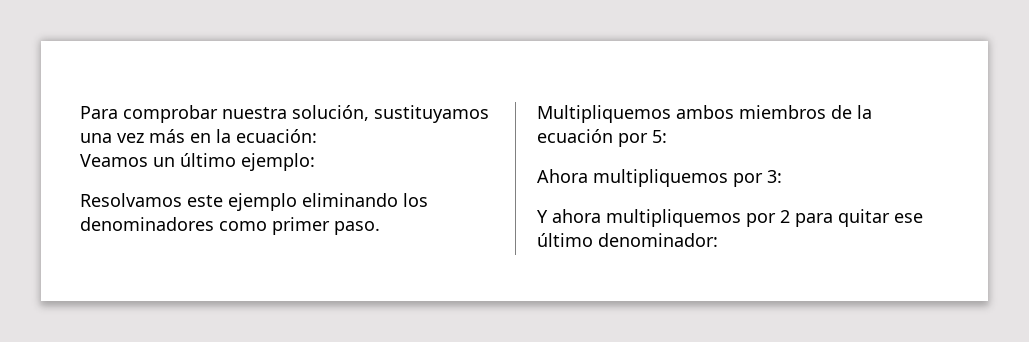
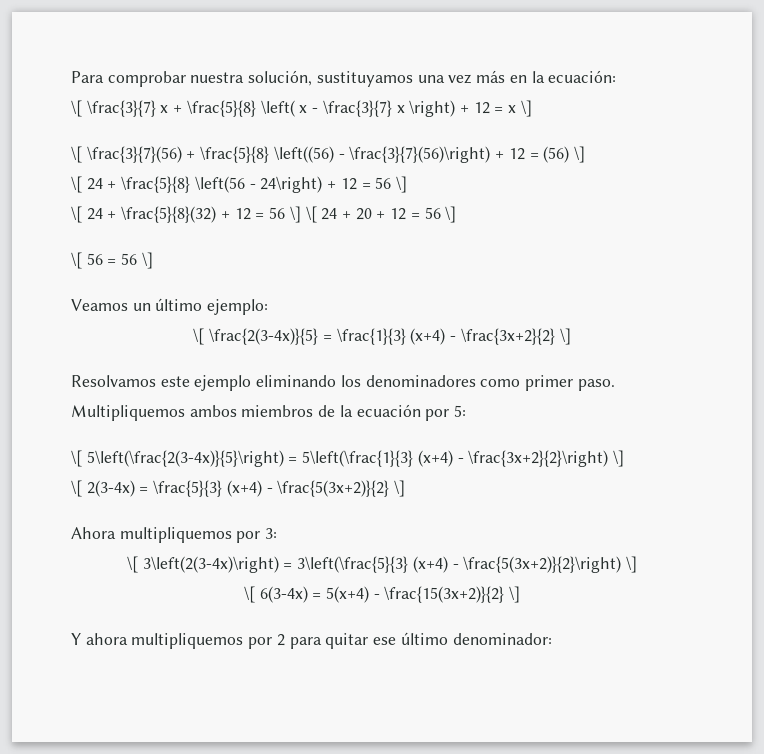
+ \[ \frac{3}{7} x + \frac{5}{8} \left( x - \frac{3}{7} x \right) + 12 = x \]
+ \[ \frac{3}{7}(56) + \frac{5}{8} \left((56) - \frac{3}{7}(56)\right) + 12 = (56) \]
+ \[ 24 + \frac{5}{8} \left(56 - 24\right) + 12 = 56 \]
+ \[ 24 + \frac{5}{8}(32) + 12 = 56 \] \[ 24 + 20 + 12 = 56 \]
+ \[ 56 = 56 \]
  Veamos un último ejemplo:
+ \[ \frac{2(3-4x)}{5} = \frac{1}{3} (x+4) - \frac{3x+2}{2} \]
+ \[ 5\left(\frac{2(3-4x)}{5}\right) = 5\left(\frac{1}{3} (x+4) - \frac{3x+2}{2}\right) \]
+ \[ 2(3-4x) = \frac{5}{3} (x+4) - \frac{5(3x+2)}{2} \]
  Ahora multipliquemos por 3:
+ \[ 3\left(2(3-4x)\right) = 3\left(\frac{5}{3} (x+4) - \frac{5(3x+2)}{2}\right) \]
+ \[ 6(3-4x) = 5(x+4) - \frac{15(3x+2)}{2} \]

